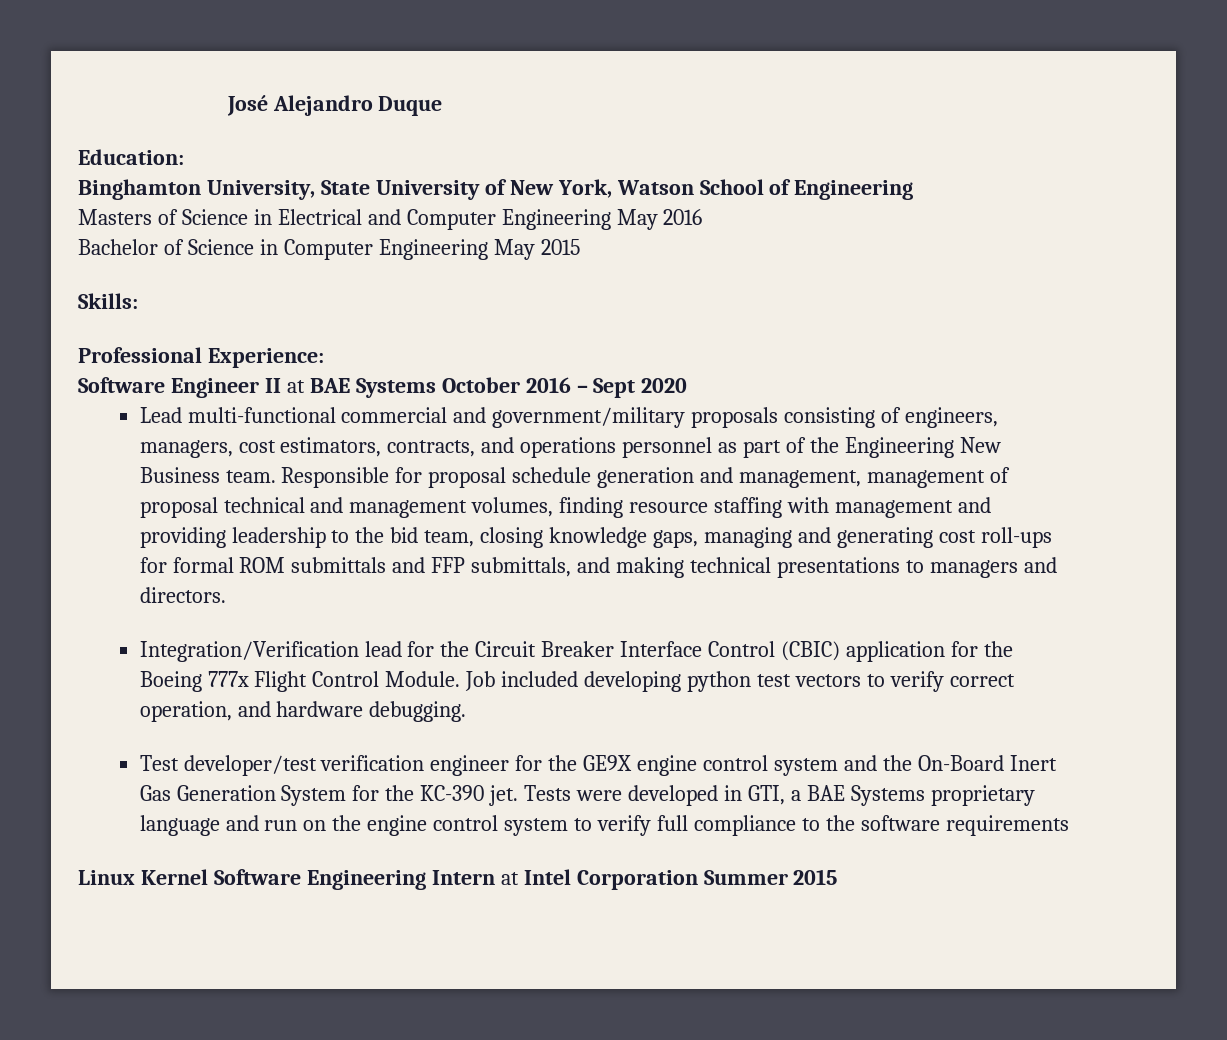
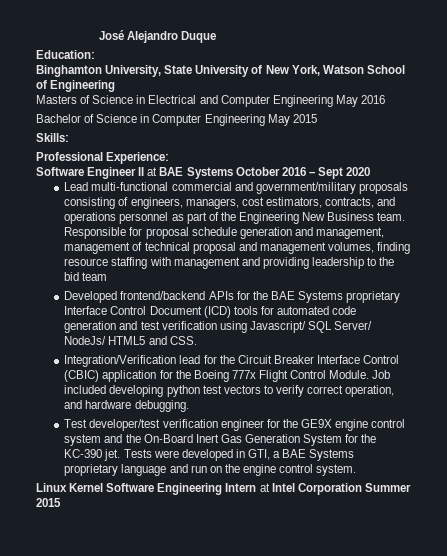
- Responsible for proposal schedule generation and management, management of proposal technical and management volumes, finding resource staffing with management and providing leadership to the bid team, closing knowledge gaps, managing and generating cost roll-ups for formal ROM submittals and FFP submittals, and making technical presentations to managers and directors.
+ Responsible for proposal schedule generation and management, management of technical proposal and management volumes, finding resource staffing with management and providing leadership to the bid team
+ Developed frontend/backend APIs for the BAE Systems proprietary Interface Control Document (ICD) tools for automated code generation and test verification using Javascript/ SQL Server/ NodeJs/ HTML5 and CSS.
- Tests were developed in GTI, a BAE Systems proprietary language and run on the engine control system to verify full compliance to the software requirements
+ Tests were developed in GTI, a BAE Systems proprietary language and run on the engine control system.

